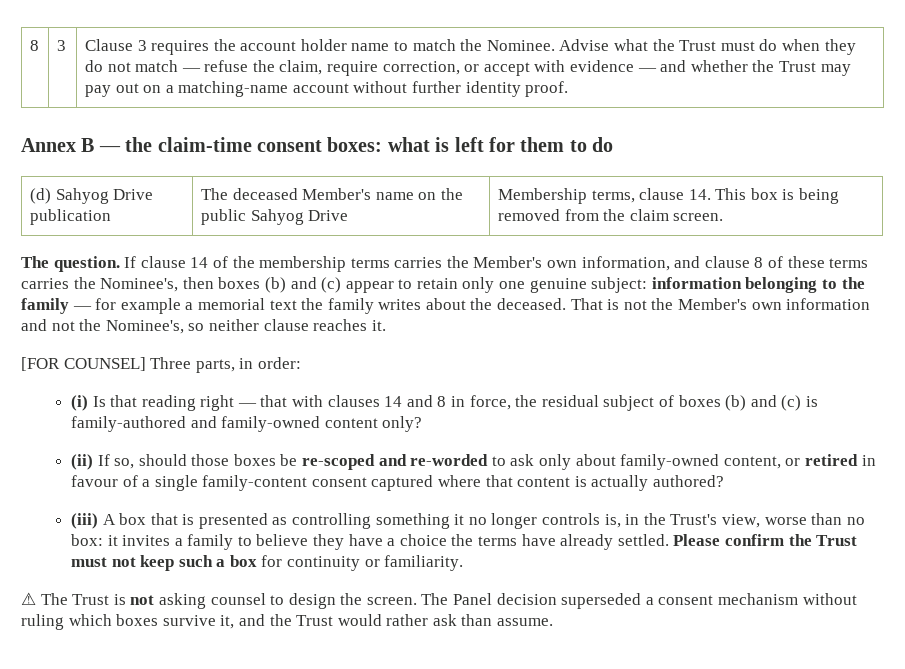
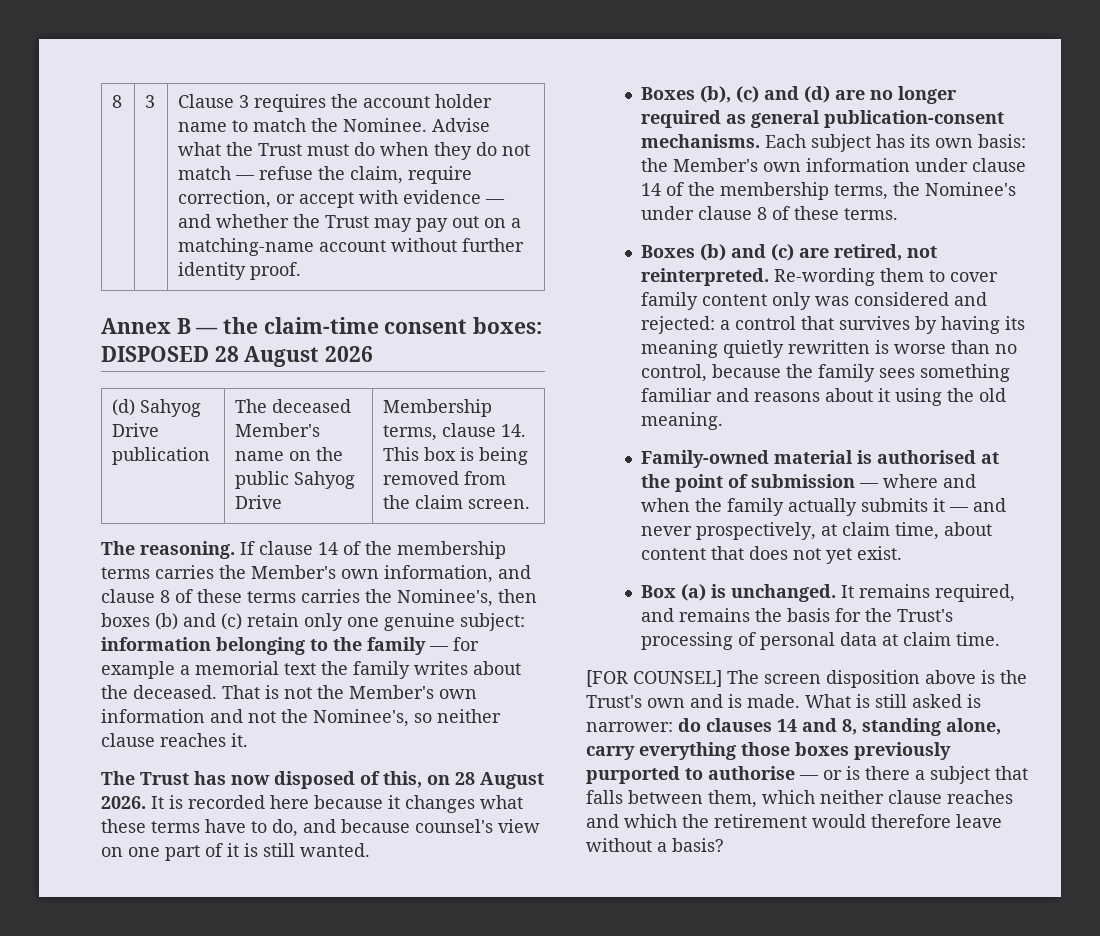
- Annex B — the claim-time consent boxes: what is left for them to do
+ Annex B — the claim-time consent boxes: DISPOSED 28 August 2026
- The question.
+ The reasoning.
- If clause 14 of the membership terms carries the Member's own information, and clause 8 of these terms carries the Nominee's, then boxes (b) and (c) appear to retain only one genuine subject: information belonging to the family — for example a memorial text the family writes about the deceased.
+ If clause 14 of the membership terms carries the Member's own information, and clause 8 of these terms carries the Nominee's, then boxes (b) and (c) retain only one genuine subject: information belonging to the family — for example a memorial text the family writes about the deceased.
- [FOR COUNSEL] Three parts, in order:
- (i) Is that reading right — that with clauses 14 and 8 in force, the residual subject of boxes (b) and (c) is family-authored and family-owned content only?
- (ii) If so, should those boxes be re-scoped and re-worded to ask only about family-owned content, or retired in favour of a single family-content consent captured where that content is actually authored?
- (iii) A box that is presented as controlling something it no longer controls is, in the Trust's view, worse than no box: it invites a family to believe they have a choice the terms have already settled. Please confirm the Trust must not keep such a box for continuity or familiarity.
- ⚠ The Trust is not asking counsel to design the screen. The Panel decision superseded a consent mechanism without ruling which boxes survive it, and the Trust would rather ask than assume.
+ The Trust has now disposed of this, on 28 August 2026. It is recorded here because it changes what these terms have to do, and because counsel's view on one part of it is still wanted.
+ Boxes (b), (c) and (d) are no longer required as general publication-consent mechanisms. Each subject has its own basis: the Member's own information under clause 14 of the membership terms, the Nominee's under clause 8 of these terms.
+ Boxes (b) and (c) are retired, not reinterpreted. Re-wording them to cover family content only was considered and rejected: a control that survives by having its meaning quietly rewritten is worse than no control, because the family sees something familiar and reasons about it using the old meaning.
+ Family-owned material is authorised at the point of submission — where and when the family actually submits it — and never prospectively, at claim time, about content that does not yet exist.
+ Box (a) is unchanged. It remains required, and remains the basis for the Trust's processing of personal data at claim time.
+ [FOR COUNSEL] The screen disposition above is the Trust's own and is made. What is still asked is narrower: do clauses 14 and 8, standing alone, carry everything those boxes previously purported to authorise — or is there a subject that falls between them, which neither clause reaches and which the retirement would therefore leave without a basis?

